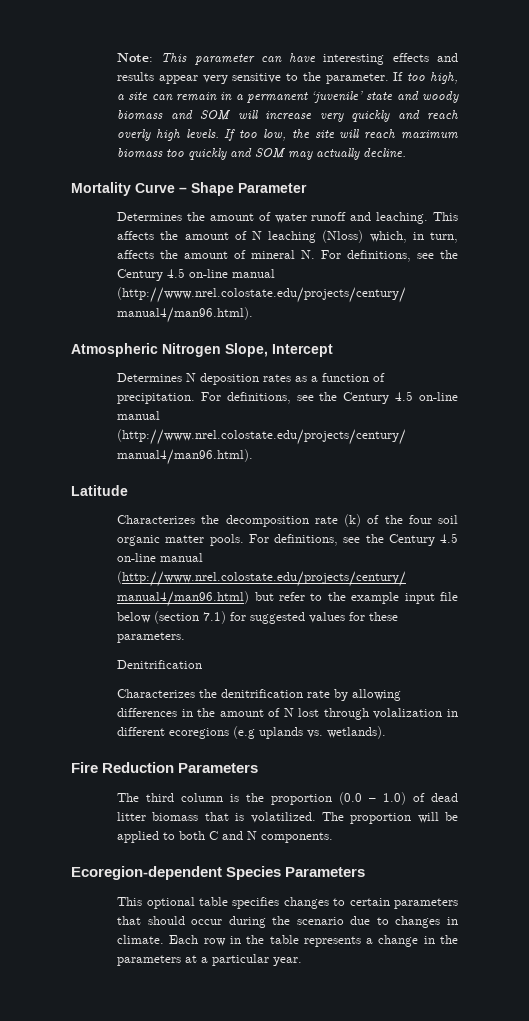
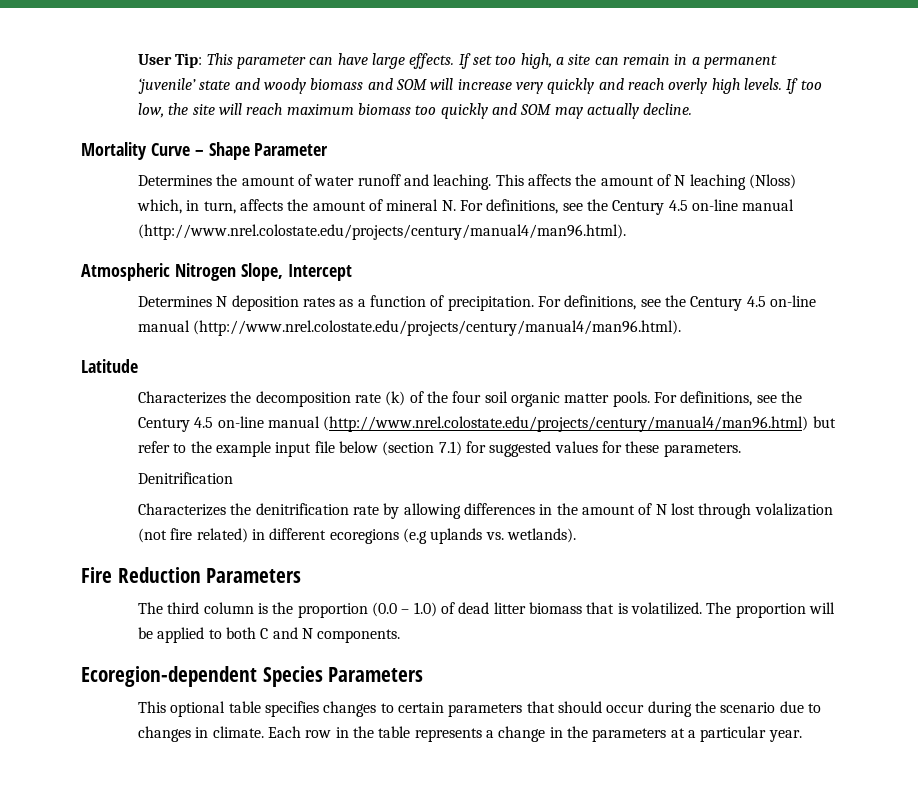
- Note: This parameter can have interesting effects and results appear very sensitive to the parameter. If too high, a site can remain in a permanent ‘juvenile’ state and woody biomass and SOM will increase very quickly and reach overly high levels.
+ User Tip: This parameter can have large effects. If set too high, a site can remain in a permanent ‘juvenile’ state and woody biomass and SOM will increase very quickly and reach overly high levels.
- Characterizes the denitrification rate by allowing differences in the amount of N lost through volalization in different ecoregions (e.g uplands vs. wetlands).
+ Characterizes the denitrification rate by allowing differences in the amount of N lost through volalization (not fire related) in different ecoregions (e.g uplands vs. wetlands).

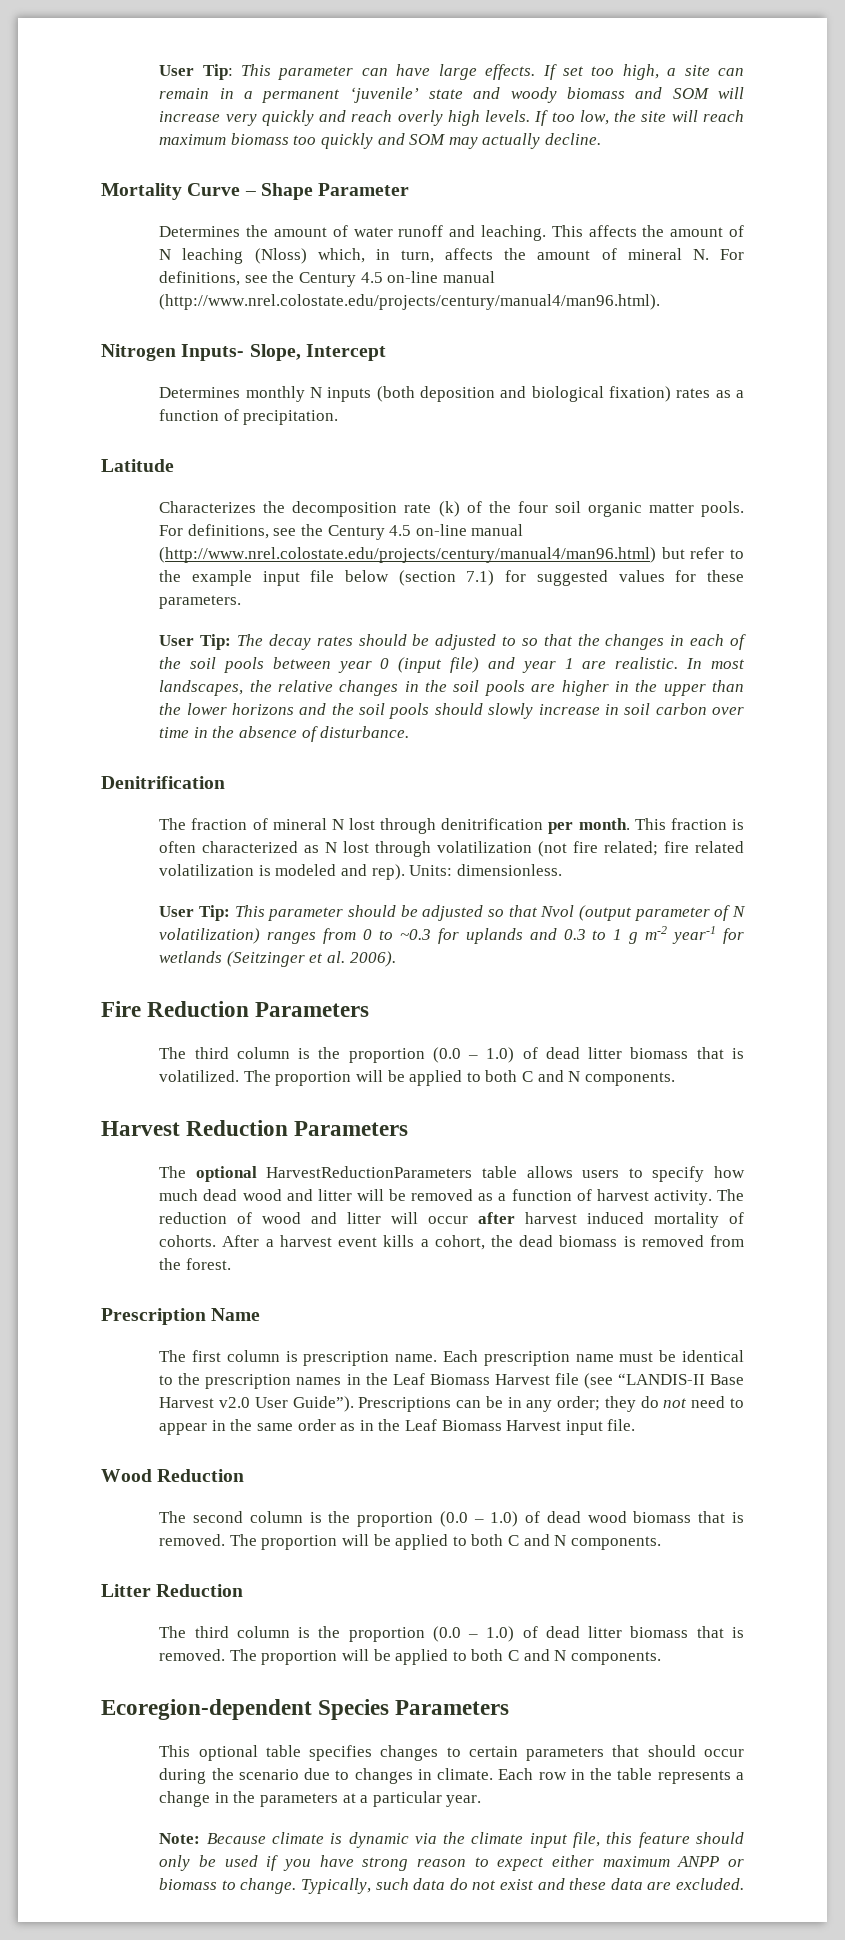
- Atmospheric Nitrogen Slope, Intercept
+ Nitrogen Inputs- Slope, Intercept
- Determines N deposition rates as a function of precipitation. For definitions, see the Century 4.5 on-line manual (http://www.nrel.colostate.edu/projects/century/manual4/man96.html).
+ Determines monthly N inputs (both deposition and biological fixation) rates as a function of precipitation.
+ User Tip: The decay rates should be adjusted to so that the changes in each of the soil pools between year 0 (input file) and year 1 are realistic. In most landscapes, the relative changes in the soil pools are higher in the upper than the lower horizons and the soil pools should slowly increase in soil carbon over time in the absence of disturbance.
  Denitrification
- Characterizes the denitrification rate by allowing differences in the amount of N lost through volalization (not fire related) in different ecoregions (e.g uplands vs. wetlands).
+ The fraction of mineral N lost through denitrification per month. This fraction is often characterized as N lost through volatilization (not fire related; fire related volatilization is modeled and rep). Units: dimensionless.
+ User Tip: This parameter should be adjusted so that Nvol (output parameter of N volatilization) ranges from 0 to ~0.3 for uplands and 0.3 to 1 g m-2 year-1 for wetlands (Seitzinger et al. 2006).
+ Harvest Reduction Parameters
+ The optional HarvestReductionParameters table allows users to specify how much dead wood and litter will be removed as a function of harvest activity. The reduction of wood and litter will occur after harvest induced mortality of cohorts. After a harvest event kills a cohort, the dead biomass is removed from the forest.
+ Prescription Name
+ The first column is prescription name. Each prescription name must be identical to the prescription names in the Leaf Biomass Harvest file (see “LANDIS-II Base Harvest v2.0 User Guide”). Prescriptions can be in any order; they do not need to appear in the same order as in the Leaf Biomass Harvest input file.
+ Wood Reduction
+ The second column is the proportion (0.0 – 1.0) of dead wood biomass that is removed. The proportion will be applied to both C and N components.
+ Litter Reduction
+ The third column is the proportion (0.0 – 1.0) of dead litter biomass that is removed. The proportion will be applied to both C and N components.
+ Note: Because climate is dynamic via the climate input file, this feature should only be used if you have strong reason to expect either maximum ANPP or biomass to change. Typically, such data do not exist and these data are excluded.

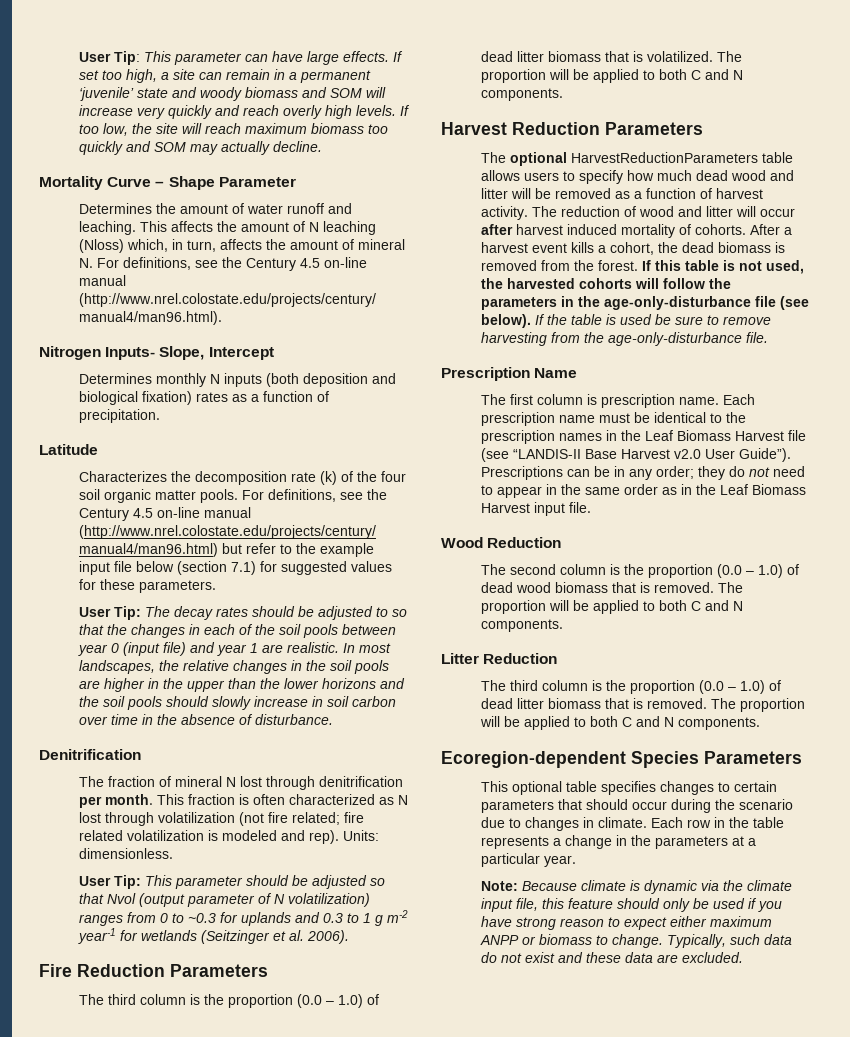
+ If this table is not used, the harvested cohorts will follow the parameters in the age-only-disturbance file (see below). If the table is used be sure to remove harvesting from the age-only-disturbance file.

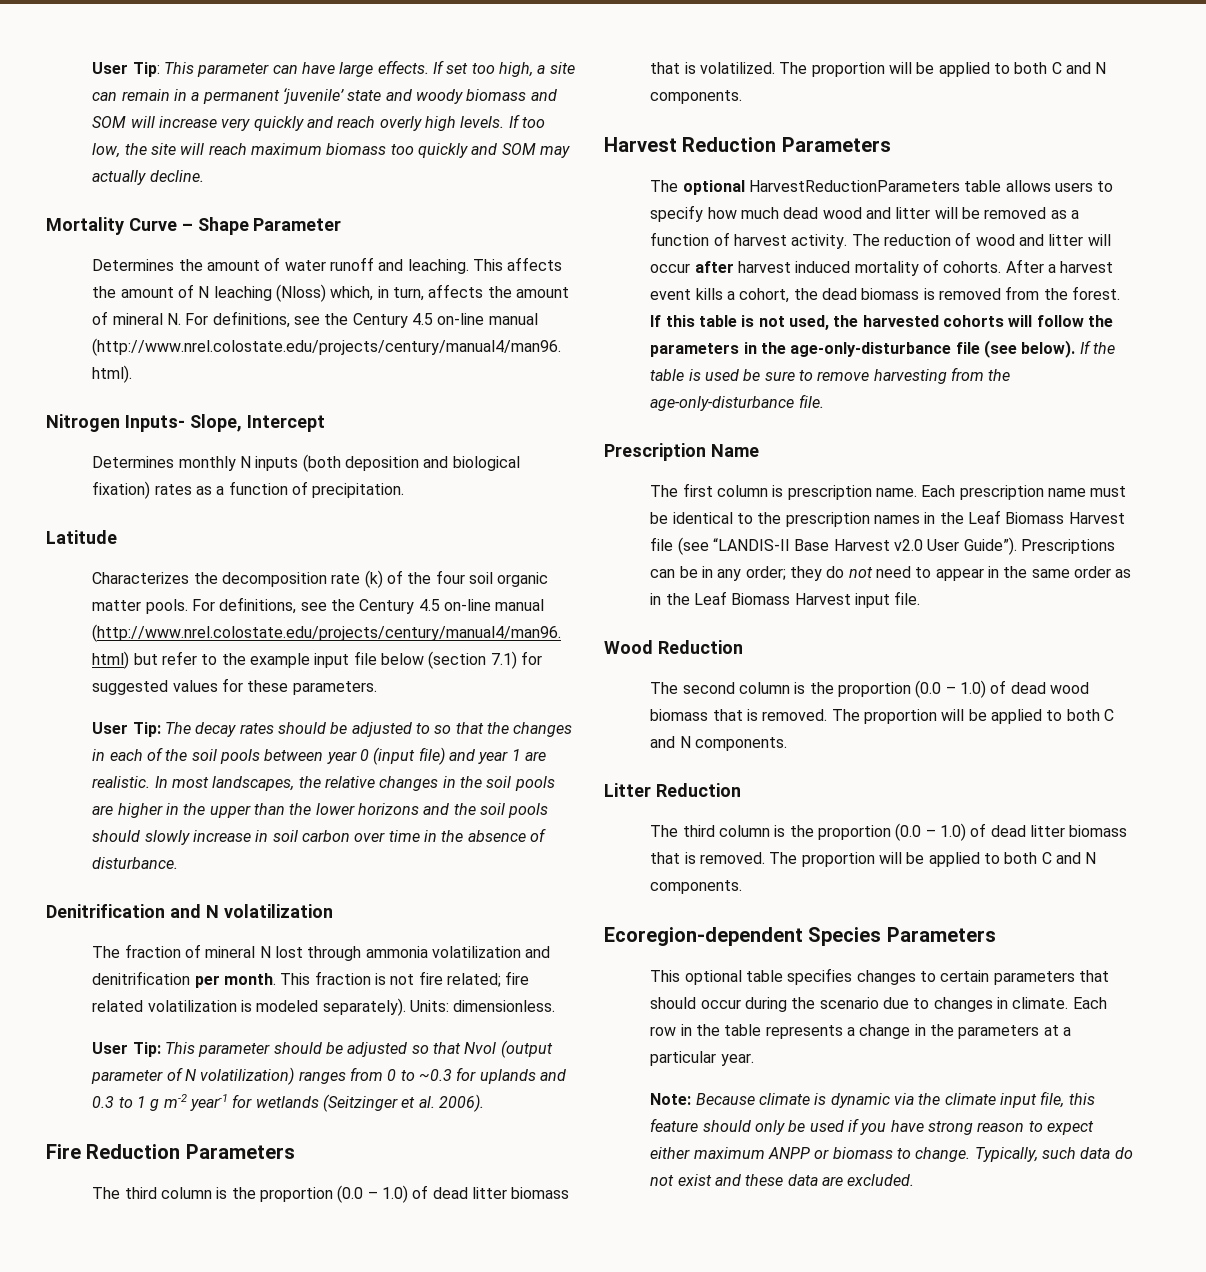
- Denitrification
+ Denitrification and N volatilization
- The fraction of mineral N lost through denitrification per month.
+ The fraction of mineral N lost through ammonia volatilization and denitrification per month.
- This fraction is often characterized as N lost through volatilization (not fire related; fire related volatilization is modeled and rep).
+ This fraction is not fire related; fire related volatilization is modeled separately).

